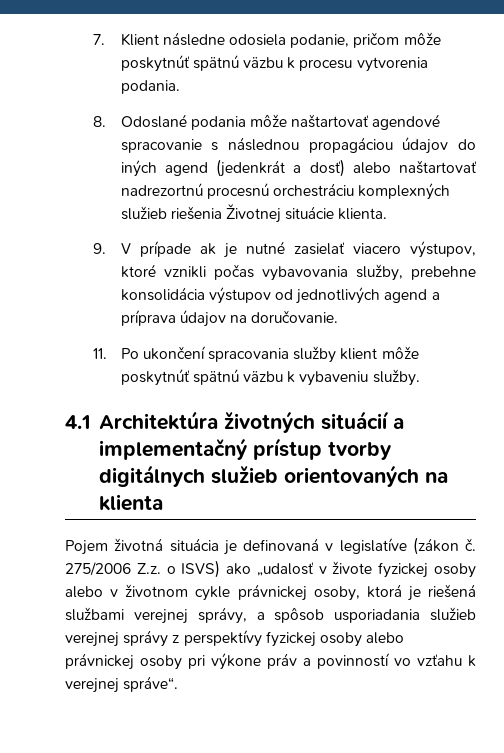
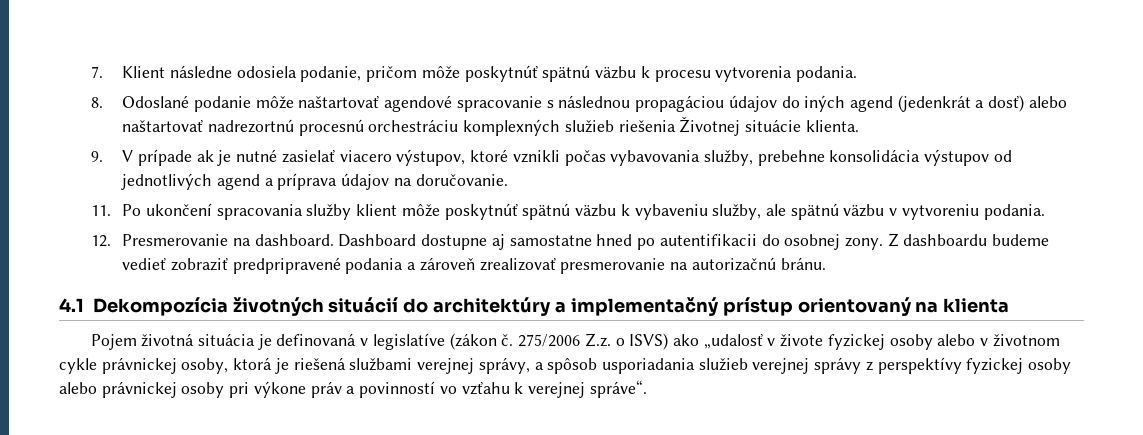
- 8. Odoslané podania môže naštartovať agendové spracovanie s následnou propagáciou údajov do iných agend (jedenkrát a dosť) alebo naštartovať nadrezortnú procesnú orchestráciu komplexných služieb riešenia Životnej situácie klienta.
+ 8. Odoslané podanie môže naštartovať agendové spracovanie s následnou propagáciou údajov do iných agend (jedenkrát a dosť) alebo naštartovať nadrezortnú procesnú orchestráciu komplexných služieb riešenia Životnej situácie klienta.
- 11. Po ukončení spracovania služby klient môže poskytnúť spätnú väzbu k vybaveniu služby.
- 4.1 Architektúra životných situácií a implementačný prístup tvorby digitálnych služieb orientovaných na klienta
+ 11. Po ukončení spracovania služby klient môže poskytnúť spätnú väzbu k vybaveniu služby, ale spätnú väzbu v vytvoreniu podania.
+ 12. Presmerovanie na dashboard. Dashboard dostupne aj samostatne hned po autentifikacii do osobnej zony. Z dashboardu budeme vedieť zobraziť predpripravené podania a zároveň zrealizovať presmerovanie na autorizačnú bránu.
+ 4.1 Dekompozícia životných situácií do architektúry a implementačný prístup orientovaný na klienta

